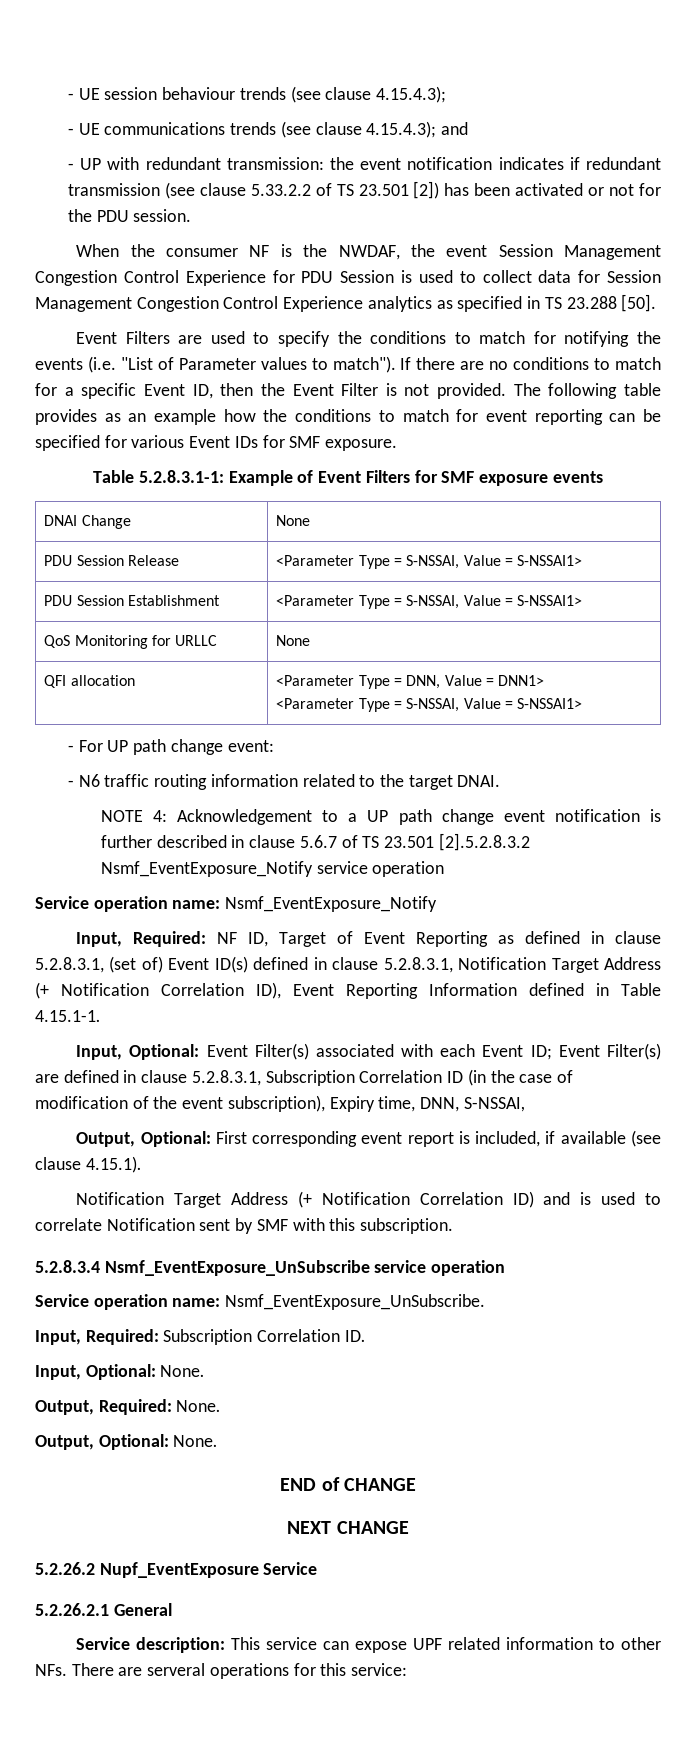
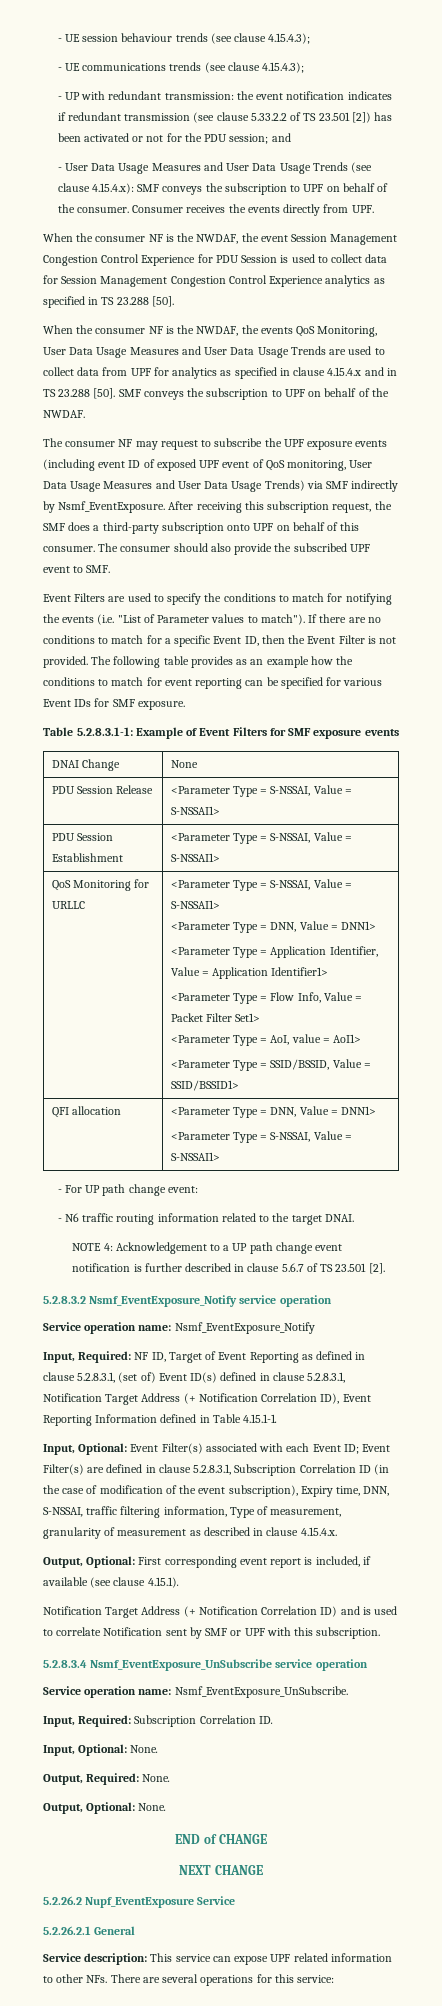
- - UE communications trends (see clause 4.15.4.3); and
+ - UE communications trends (see clause 4.15.4.3);
- - UP with redundant transmission: the event notification indicates if redundant transmission (see clause 5.33.2.2 of TS 23.501 [2]) has been activated or not for the PDU session.
+ - UP with redundant transmission: the event notification indicates if redundant transmission (see clause 5.33.2.2 of TS 23.501 [2]) has been activated or not for the PDU session; and
+ - User Data Usage Measures and User Data Usage Trends (see clause 4.15.4.x): SMF conveys the subscription to UPF on behalf of the consumer. Consumer receives the events directly from UPF.
+ When the consumer NF is the NWDAF, the events QoS Monitoring, User Data Usage Measures and User Data Usage Trends are used to collect data from UPF for analytics as specified in clause 4.15.4.x and in TS 23.288 [50]. SMF conveys the subscription to UPF on behalf of the NWDAF.
+ The consumer NF may request to subscribe the UPF exposure events (including event ID of exposed UPF event of QoS monitoring, User Data Usage Measures and User Data Usage Trends) via SMF indirectly by Nsmf_EventExposure. After receiving this subscription request, the SMF does a third-party subscription onto UPF on behalf of this consumer. The consumer should also provide the subscribed UPF event to SMF.
- QoS Monitoring for URLLC | None
+ QoS Monitoring for URLLC | <Parameter Type = S-NSSAI, Value = S-NSSAI1>
+ <Parameter Type = DNN, Value = DNN1>
+ <Parameter Type = Application Identifier, Value = Application Identifier1>
+ <Parameter Type = Flow Info, Value = Packet Filter Set1>
+ <Parameter Type = AoI, value = AoI1>
+ <Parameter Type = SSID/BSSID, Value = SSID/BSSID1>
- NOTE 4: Acknowledgement to a UP path change event notification is further described in clause 5.6.7 of TS 23.501 [2].5.2.8.3.2 Nsmf_EventExposure_Notify service operation
+ NOTE 4: Acknowledgement to a UP path change event notification is further described in clause 5.6.7 of TS 23.501 [2].
+ 5.2.8.3.2 Nsmf_EventExposure_Notify service operation
- Input, Optional: Event Filter(s) associated with each Event ID; Event Filter(s) are defined in clause 5.2.8.3.1, Subscription Correlation ID (in the case of modification of the event subscription), Expiry time, DNN, S-NSSAI,
+ Input, Optional: Event Filter(s) associated with each Event ID; Event Filter(s) are defined in clause 5.2.8.3.1, Subscription Correlation ID (in the case of modification of the event subscription), Expiry time, DNN, S-NSSAI, traffic filtering information, Type of measurement, granularity of measurement as described in clause 4.15.4.x.
- Notification Target Address (+ Notification Correlation ID) and is used to correlate Notification sent by SMF with this subscription.
+ Notification Target Address (+ Notification Correlation ID) and is used to correlate Notification sent by SMF or UPF with this subscription.
- Service description: This service can expose UPF related information to other NFs. There are serveral operations for this service:
+ Service description: This service can expose UPF related information to other NFs. There are several operations for this service:

